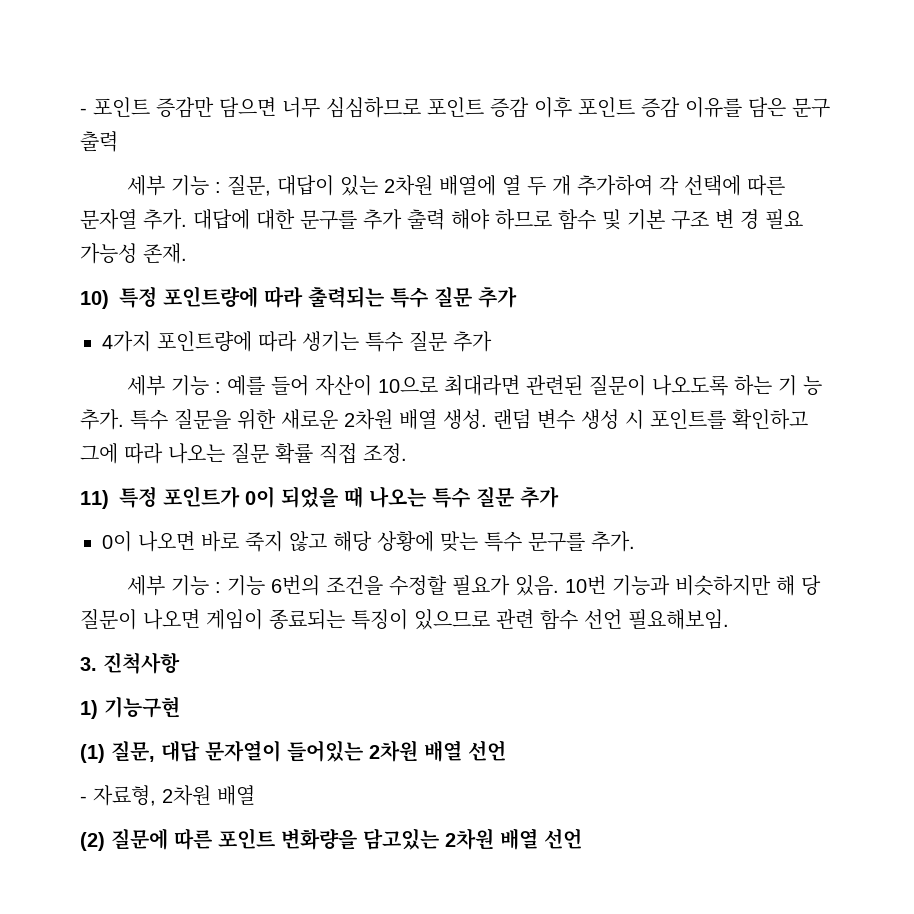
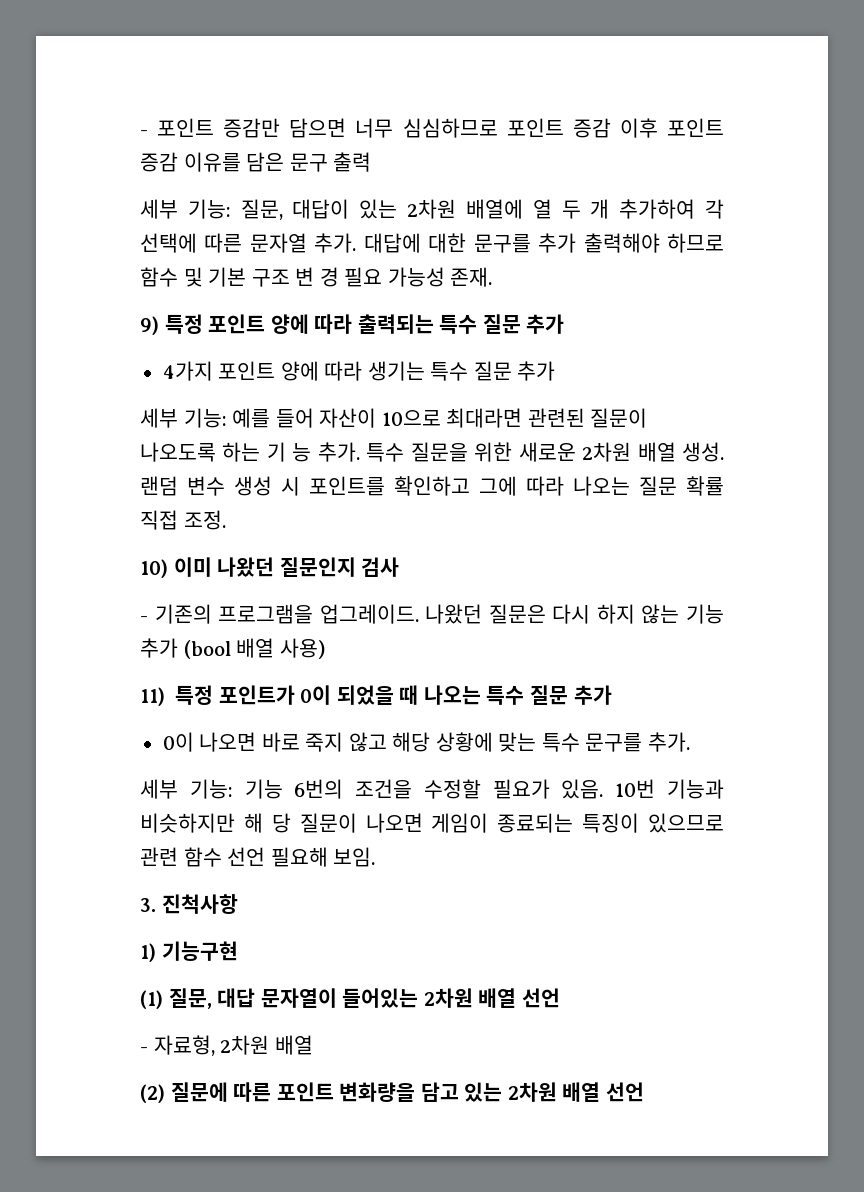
- 세부 기능 : 질문, 대답이 있는 2차원 배열에 열 두 개 추가하여 각 선택에 따른 문자열 추가.
+ 세부 기능: 질문, 대답이 있는 2차원 배열에 열 두 개 추가하여 각 선택에 따른 문자열 추가.
- 대답에 대한 문구를 추가 출력 해야 하므로 함수 및 기본 구조 변 경 필요 가능성 존재.
+ 대답에 대한 문구를 추가 출력해야 하므로 함수 및 기본 구조 변 경 필요 가능성 존재.
- 10) 특정 포인트량에 따라 출력되는 특수 질문 추가
+ 9) 특정 포인트 양에 따라 출력되는 특수 질문 추가
- 4가지 포인트량에 따라 생기는 특수 질문 추가
+ 4가지 포인트 양에 따라 생기는 특수 질문 추가
- 세부 기능 : 예를 들어 자산이 10으로 최대라면 관련된 질문이 나오도록 하는 기 능 추가.
+ 세부 기능: 예를 들어 자산이 10으로 최대라면 관련된 질문이 나오도록 하는 기 능 추가.
+ 10) 이미 나왔던 질문인지 검사
+ - 기존의 프로그램을 업그레이드. 나왔던 질문은 다시 하지 않는 기능 추가 (bool 배열 사용)
- 세부 기능 : 기능 6번의 조건을 수정할 필요가 있음.
+ 세부 기능: 기능 6번의 조건을 수정할 필요가 있음.
- 10번 기능과 비슷하지만 해 당 질문이 나오면 게임이 종료되는 특징이 있으므로 관련 함수 선언 필요해보임.
+ 10번 기능과 비슷하지만 해 당 질문이 나오면 게임이 종료되는 특징이 있으므로 관련 함수 선언 필요해 보임.
- (2) 질문에 따른 포인트 변화량을 담고있는 2차원 배열 선언
+ (2) 질문에 따른 포인트 변화량을 담고 있는 2차원 배열 선언

